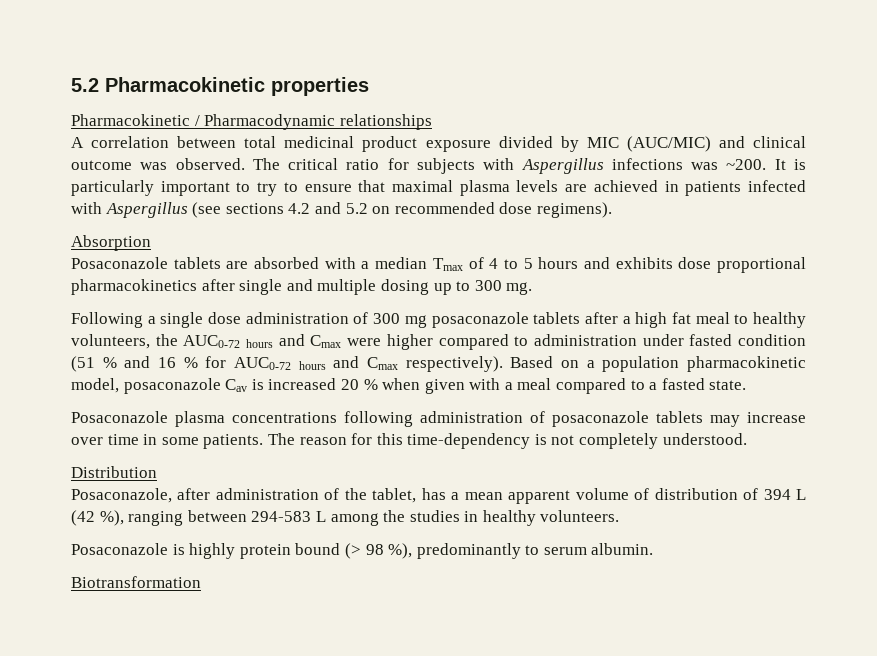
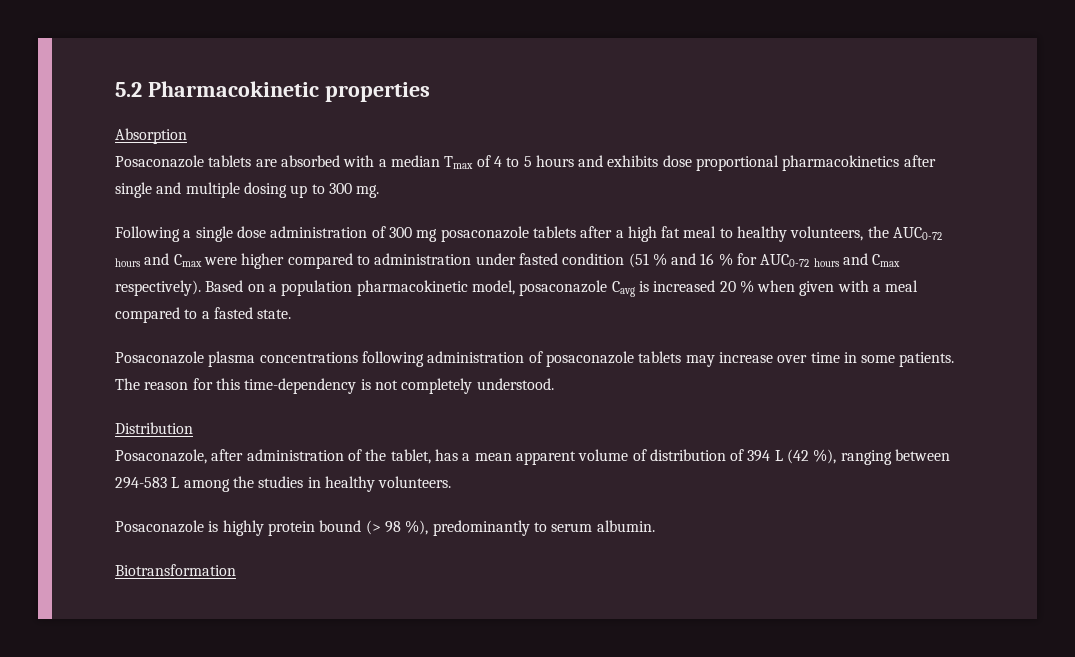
- Pharmacokinetic / Pharmacodynamic relationships
- A correlation between total medicinal product exposure divided by MIC (AUC/MIC) and clinical outcome was observed. The critical ratio for subjects with Aspergillus infections was ~200. It is particularly important to try to ensure that maximal plasma levels are achieved in patients infected with Aspergillus (see sections 4.2 and 5.2 on recommended dose regimens).
- Based on a population pharmacokinetic model, posaconazole Cav is increased 20 % when given with a meal compared to a fasted state.
+ Based on a population pharmacokinetic model, posaconazole Cavg is increased 20 % when given with a meal compared to a fasted state.

